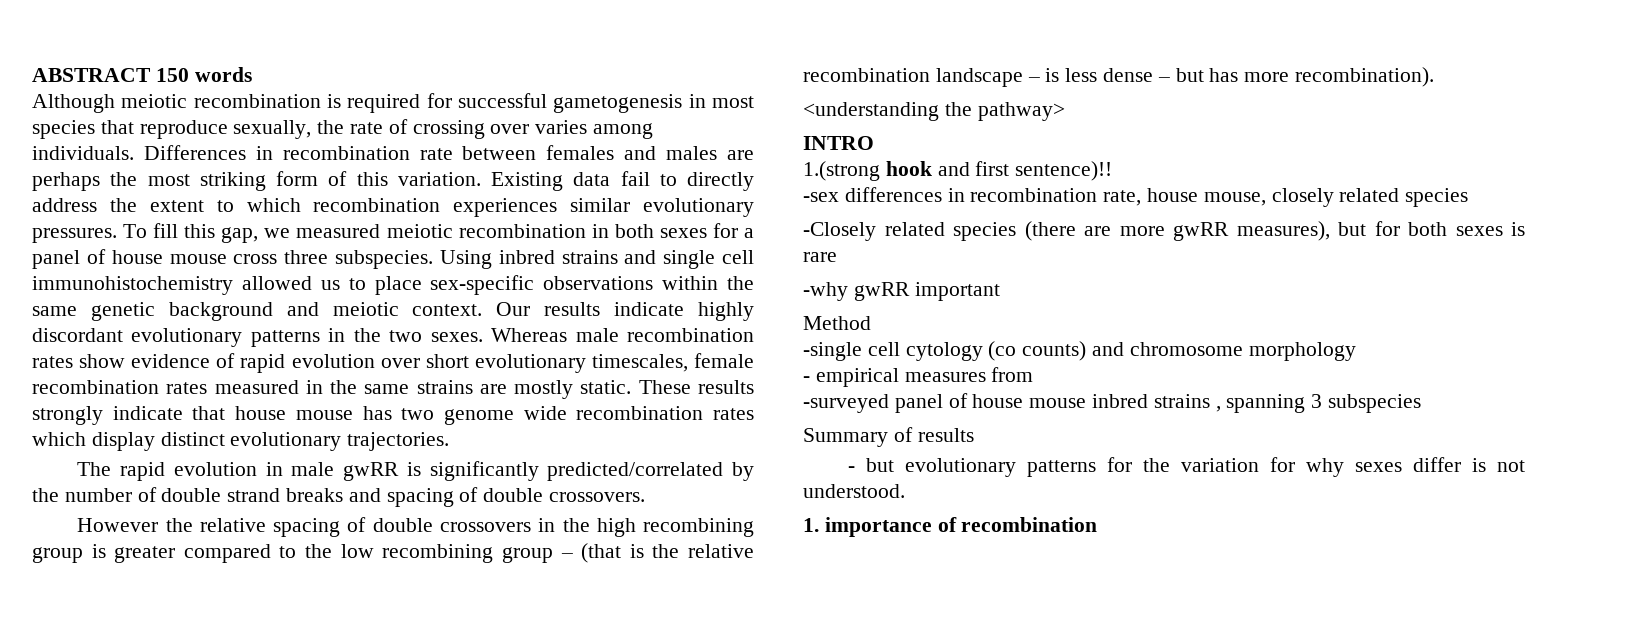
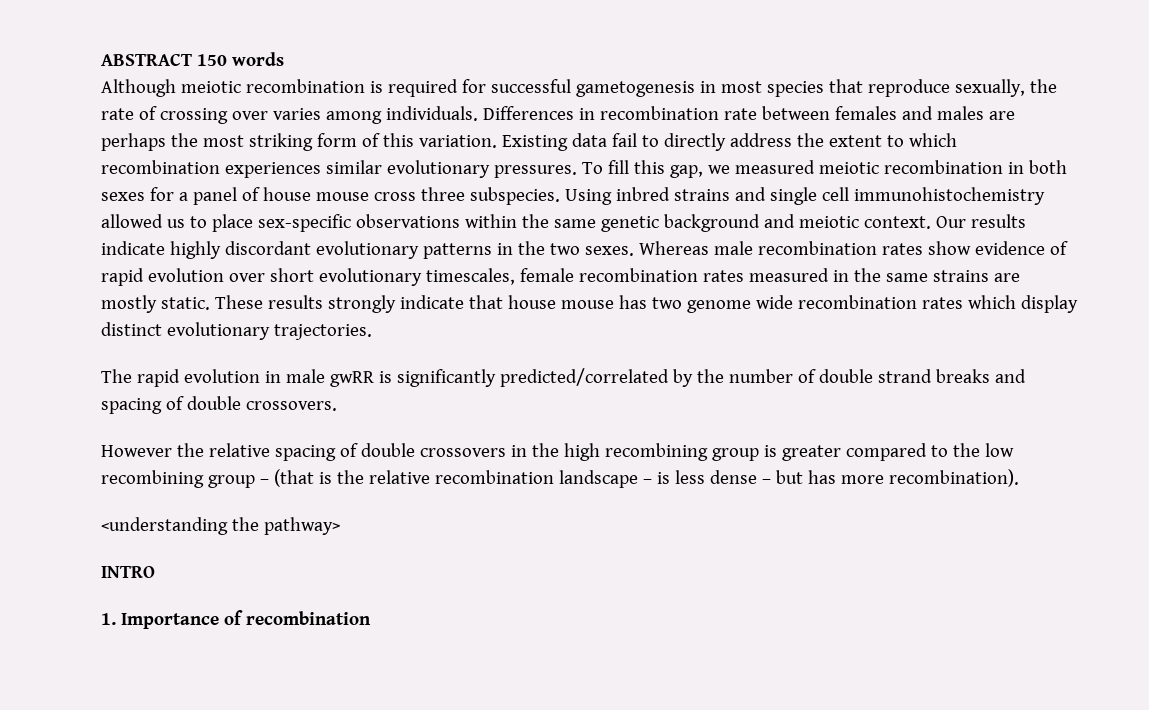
- 1.(strong hook and first sentence)!!
- -sex differences in recombination rate, house mouse, closely related species
- -Closely related species (there are more gwRR measures), but for both sexes is rare
- -why gwRR important
- Method
- -single cell cytology (co counts) and chromosome morphology
- - empirical measures from
- -surveyed panel of house mouse inbred strains , spanning 3 subspecies
- Summary of results
- - but evolutionary patterns for the variation for why sexes differ is not understood.
- 1. importance of recombination
+ 1. Importance of recombination

